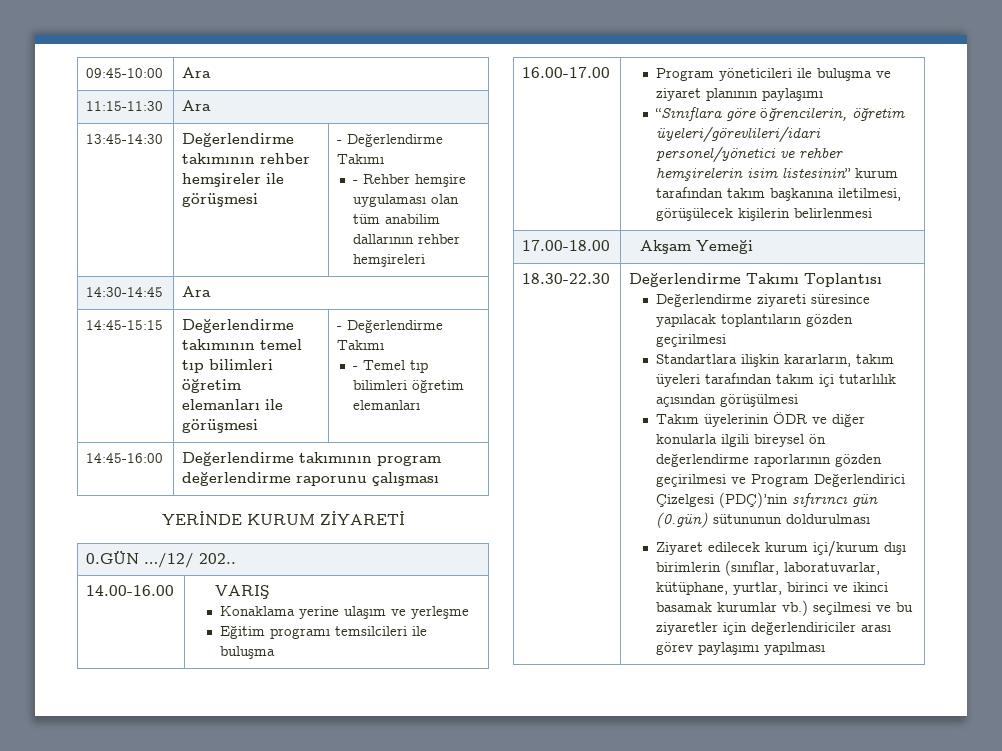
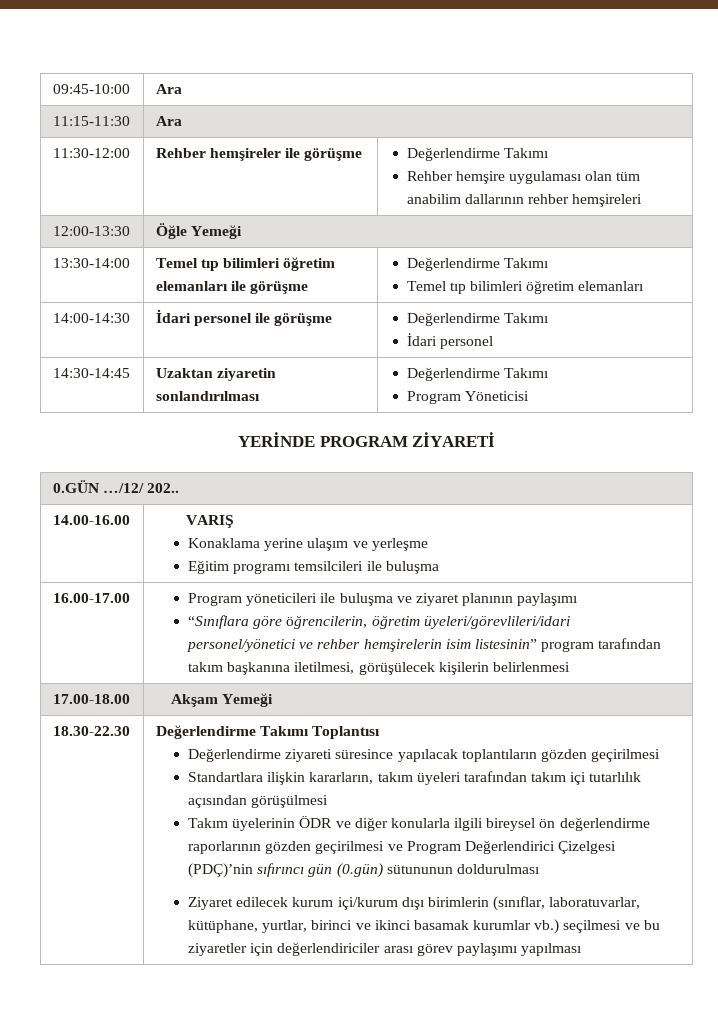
- 13:45-14:30 | Değerlendirme takımının rehber hemşireler ile görüşmesi | - Değerlendirme Takımı
- - Rehber hemşire uygulaması olan tüm anabilim dallarının rehber hemşireleri
+ 11:30-12:00 | Rehber hemşireler ile görüşme | Değerlendirme Takımı
+ Rehber hemşire uygulaması olan tüm anabilim dallarının rehber hemşireleri
- 14:30-14:45 | Ara
- 14:45-15:15 | Değerlendirme takımının temel tıp bilimleri öğretim elemanları ile görüşmesi | - Değerlendirme Takımı
- - Temel tıp bilimleri öğretim elemanları
+ 12:00-13:30 | Öğle Yemeği
+ 13:30-14:00 | Temel tıp bilimleri öğretim elemanları ile görüşme | Değerlendirme Takımı
+ Temel tıp bilimleri öğretim elemanları
- 14:45-16:00 | Değerlendirme takımının program değerlendirme raporunu çalışması
+ 14:00-14:30 | İdari personel ile görüşme | Değerlendirme Takımı
+ İdari personel
+ 14:30-14:45 | Uzaktan ziyaretin sonlandırılması | Değerlendirme Takımı
+ Program Yöneticisi
- YERİNDE KURUM ZİYARETİ
+ YERİNDE PROGRAM ZİYARETİ
  16.00-17.00 | Program yöneticileri ile buluşma ve ziyaret planının paylaşımı
- “Sınıflara göre öğrencilerin, öğretim üyeleri/görevlileri/idari personel/yönetici ve rehber hemşirelerin isim listesinin” kurum tarafından takım başkanına iletilmesi, görüşülecek kişilerin belirlenmesi
+ “Sınıflara göre öğrencilerin, öğretim üyeleri/görevlileri/idari personel/yönetici ve rehber hemşirelerin isim listesinin” program tarafından takım başkanına iletilmesi, görüşülecek kişilerin belirlenmesi

